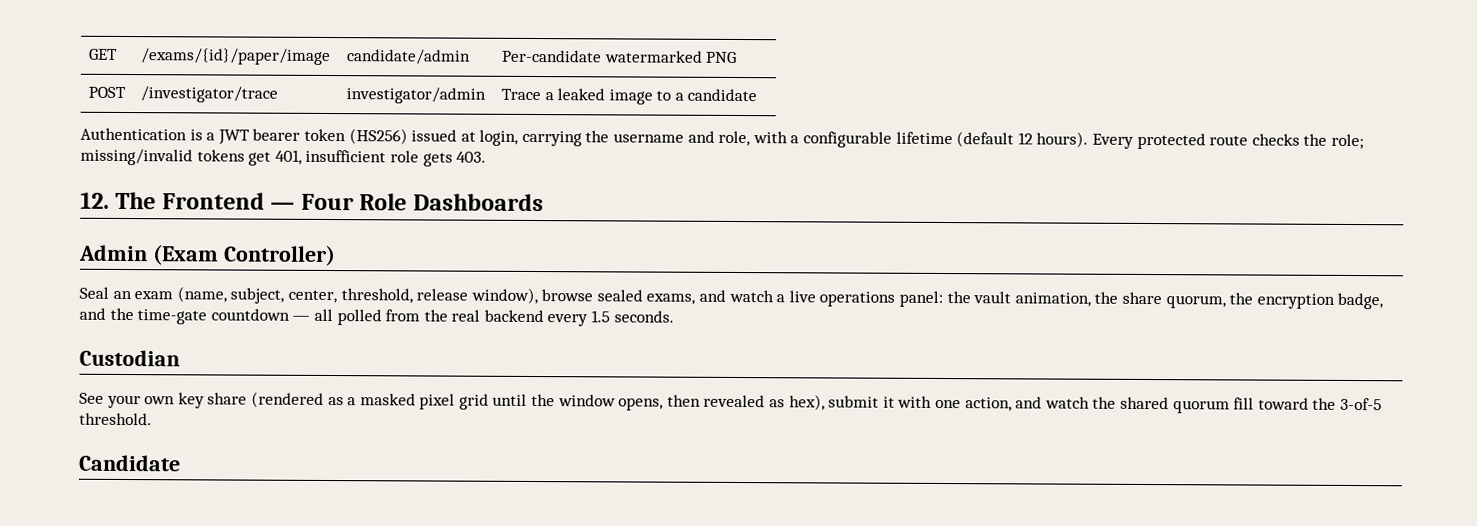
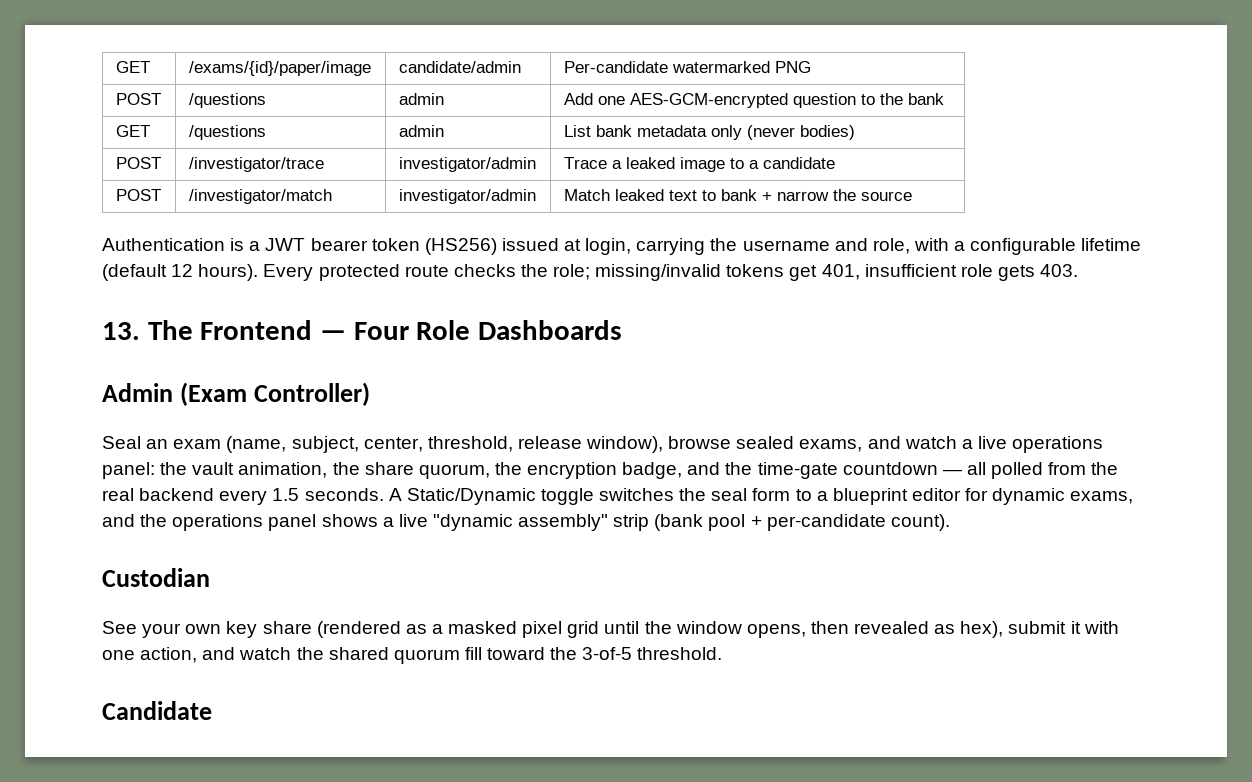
+ POST | /questions | admin | Add one AES-GCM-encrypted question to the bank
+ GET | /questions | admin | List bank metadata only (never bodies)
+ POST | /investigator/match | investigator/admin | Match leaked text to bank + narrow the source
- 12. The Frontend — Four Role Dashboards
+ 13. The Frontend — Four Role Dashboards
+ A Static/Dynamic toggle switches the seal form to a blueprint editor for dynamic exams, and the operations panel shows a live "dynamic assembly" strip (bank pool + per-candidate count).

